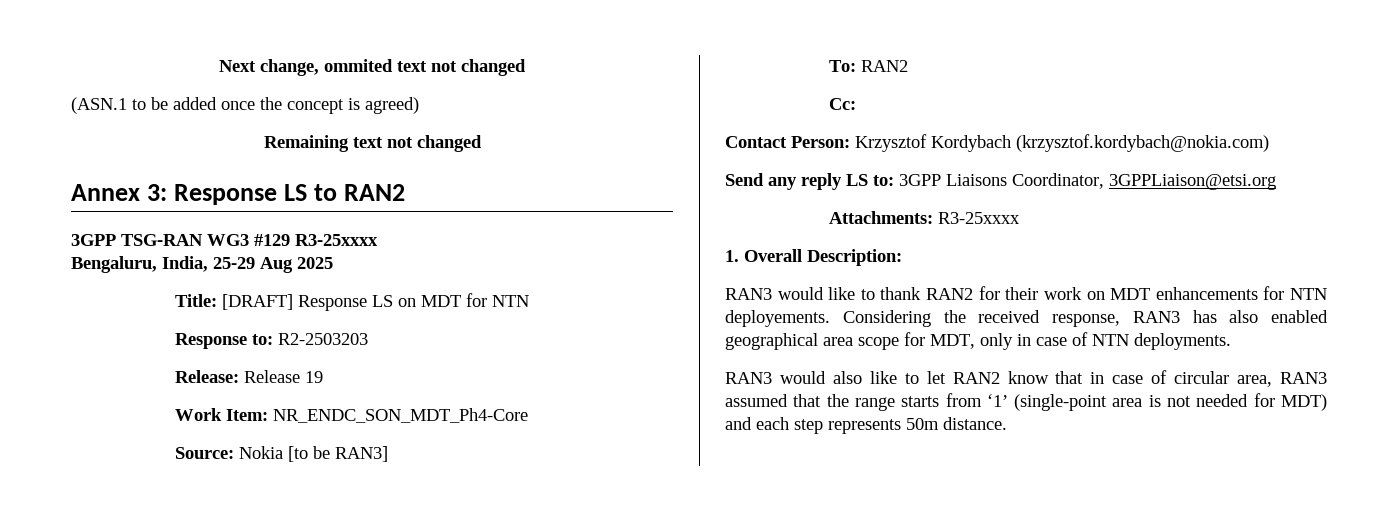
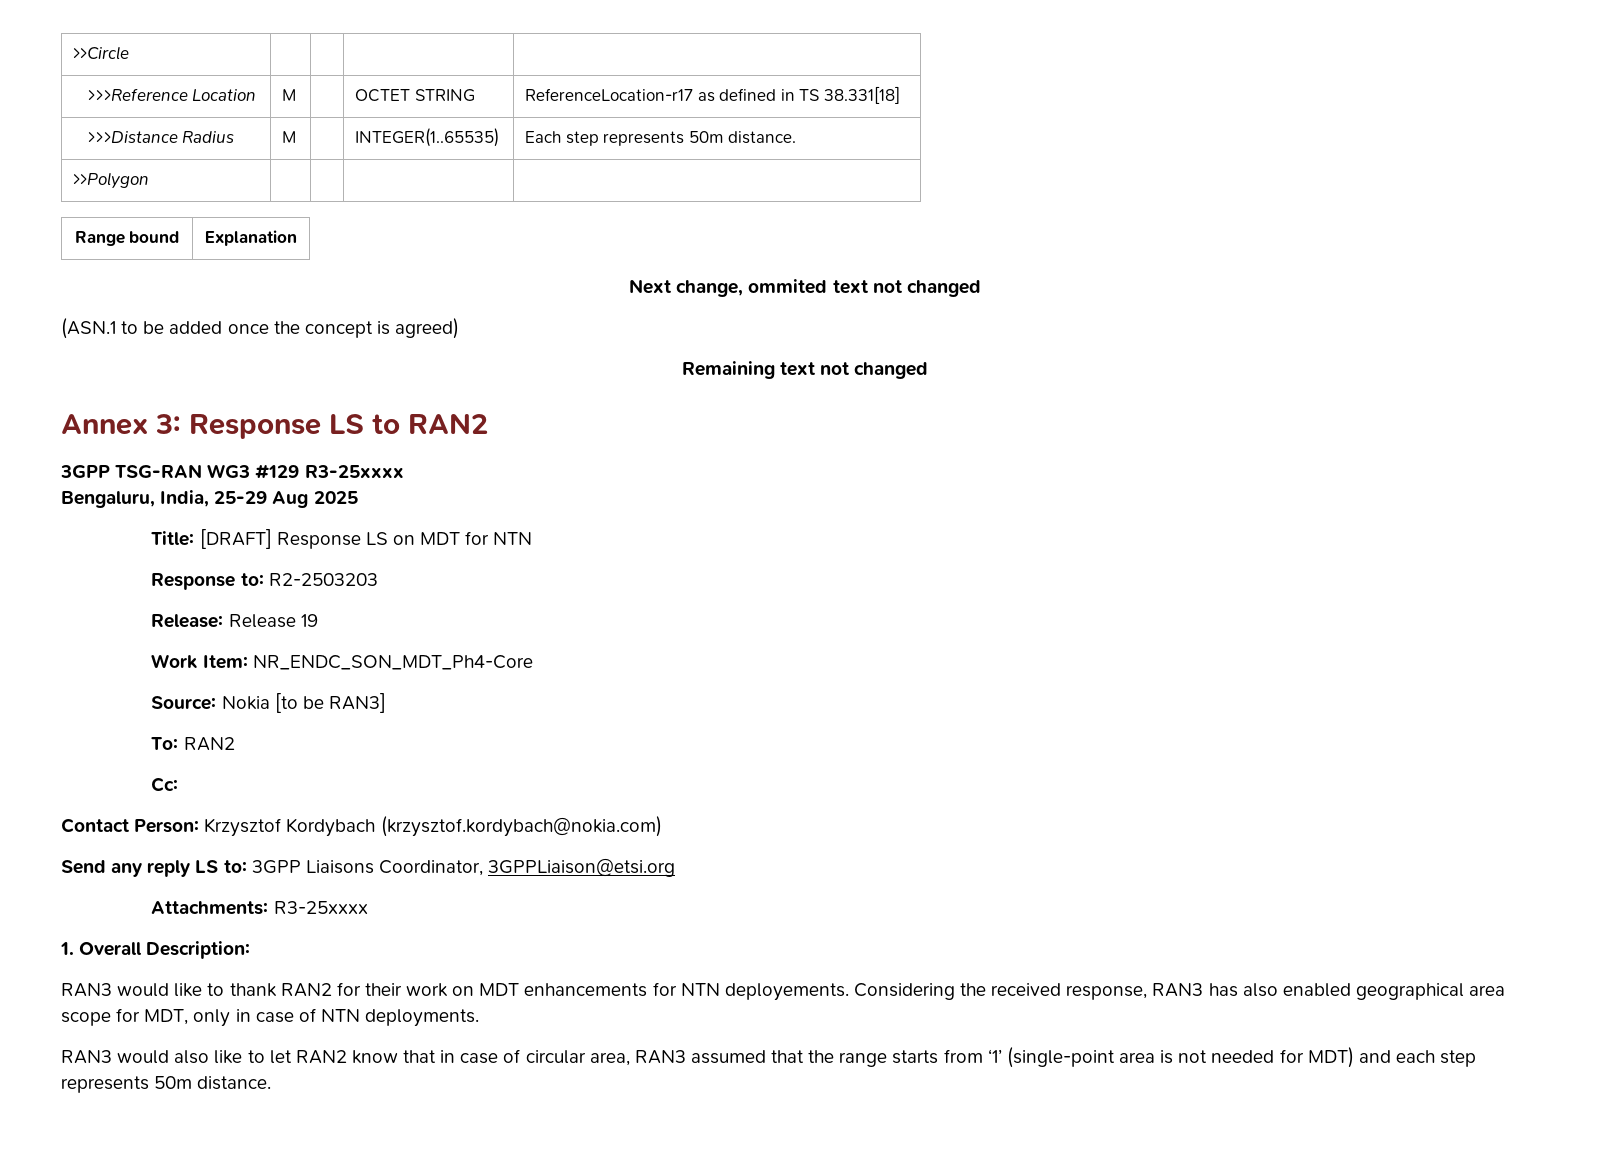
+ >>Circle | | | |
+ >>>Reference Location | M | | OCTET STRING | ReferenceLocation-r17 as defined in TS 38.331[18]
+ >>>Distance Radius | M | | INTEGER(1..65535) | Each step represents 50m distance.
+ >>Polygon | | | |
+ Range bound | Explanation

